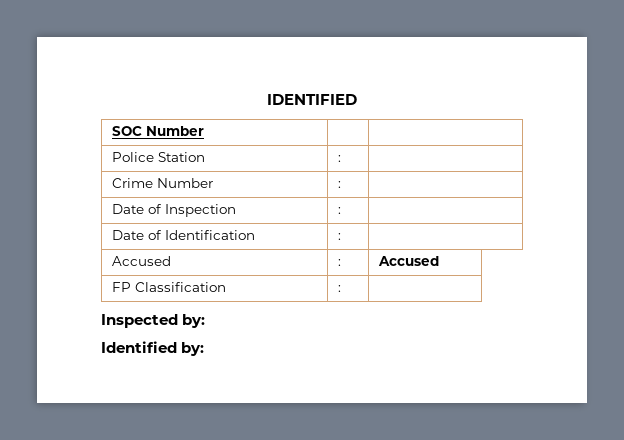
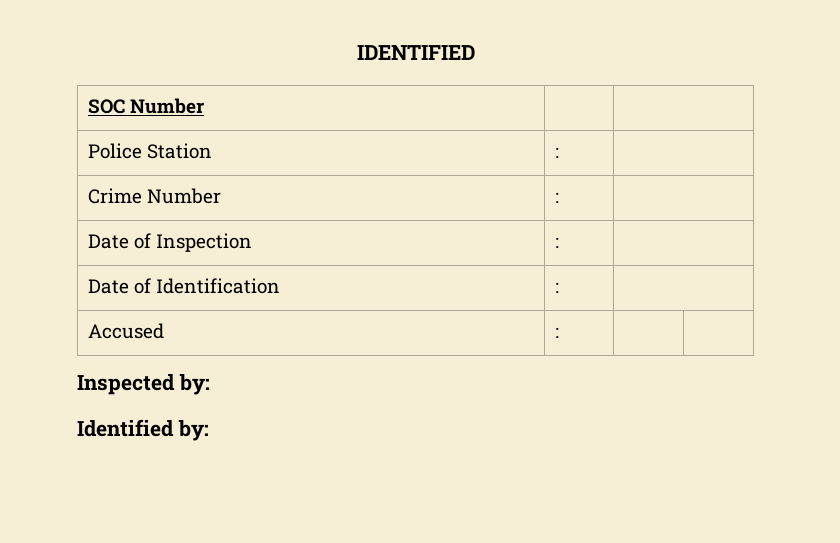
- Accused | : | Accused
- FP Classification | : |
+ Accused | : | |

